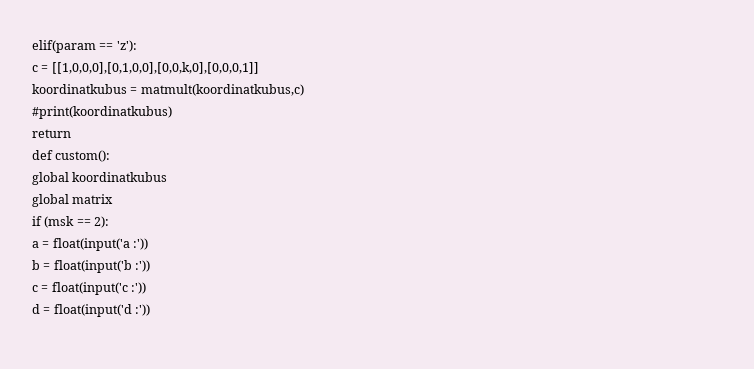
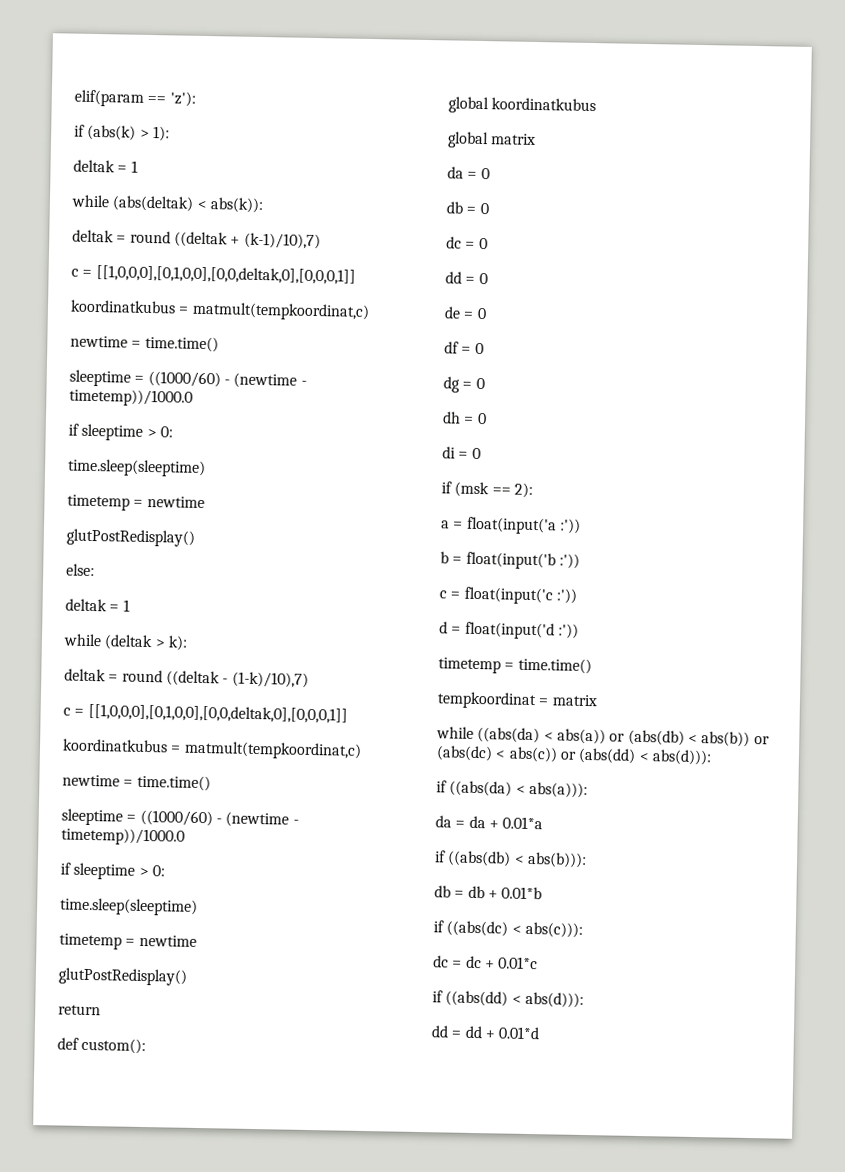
- c = [[1,0,0,0],[0,1,0,0],[0,0,k,0],[0,0,0,1]]
- koordinatkubus = matmult(koordinatkubus,c)
- #print(koordinatkubus)
+ if (abs(k) > 1):
+ deltak = 1
+ while (abs(deltak) < abs(k)):
+ deltak = round ((deltak + (k-1)/10),7)
+ c = [[1,0,0,0],[0,1,0,0],[0,0,deltak,0],[0,0,0,1]]
+ koordinatkubus = matmult(tempkoordinat,c)
+ newtime = time.time()
+ sleeptime = ((1000/60) - (newtime - timetemp))/1000.0
+ if sleeptime > 0:
+ time.sleep(sleeptime)
+ timetemp = newtime
+ glutPostRedisplay()
+ else:
+ deltak = 1
+ while (deltak > k):
+ deltak = round ((deltak - (1-k)/10),7)
+ c = [[1,0,0,0],[0,1,0,0],[0,0,deltak,0],[0,0,0,1]]
+ koordinatkubus = matmult(tempkoordinat,c)
+ newtime = time.time()
+ sleeptime = ((1000/60) - (newtime - timetemp))/1000.0
+ if sleeptime > 0:
+ time.sleep(sleeptime)
+ timetemp = newtime
+ glutPostRedisplay()
+ da = 0
+ db = 0
+ dc = 0
+ dd = 0
+ de = 0
+ df = 0
+ dg = 0
+ dh = 0
+ di = 0
+ timetemp = time.time()
+ tempkoordinat = matrix
+ while ((abs(da) < abs(a)) or (abs(db) < abs(b)) or (abs(dc) < abs(c)) or (abs(dd) < abs(d))):
+ if ((abs(da) < abs(a))):
+ da = da + 0.01*a
+ if ((abs(db) < abs(b))):
+ db = db + 0.01*b
+ if ((abs(dc) < abs(c))):
+ dc = dc + 0.01*c
+ if ((abs(dd) < abs(d))):
+ dd = dd + 0.01*d

